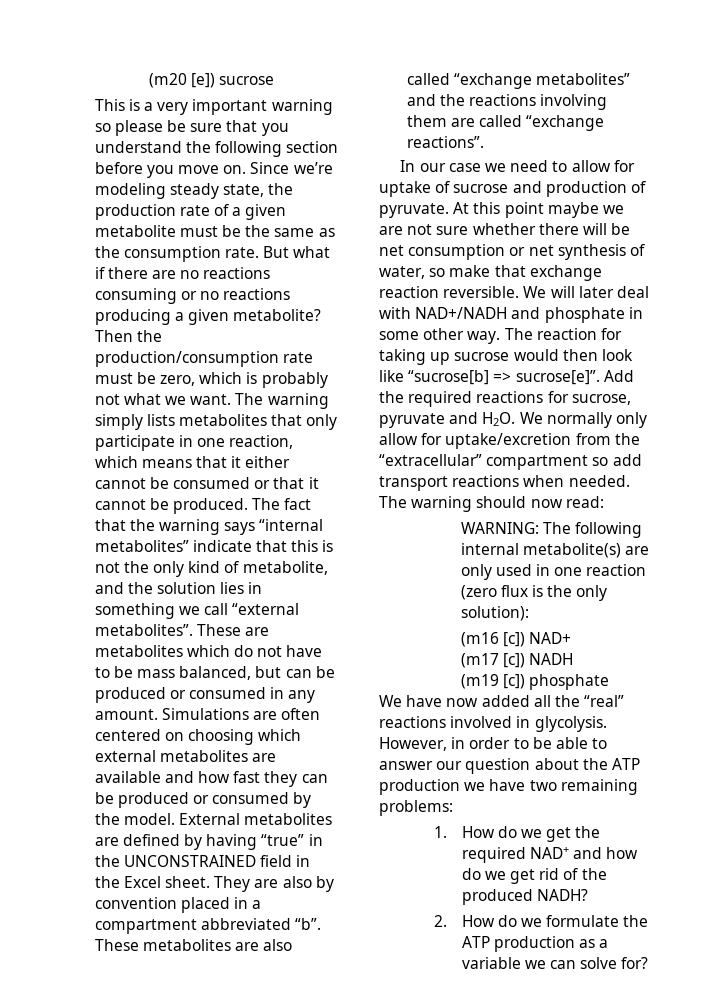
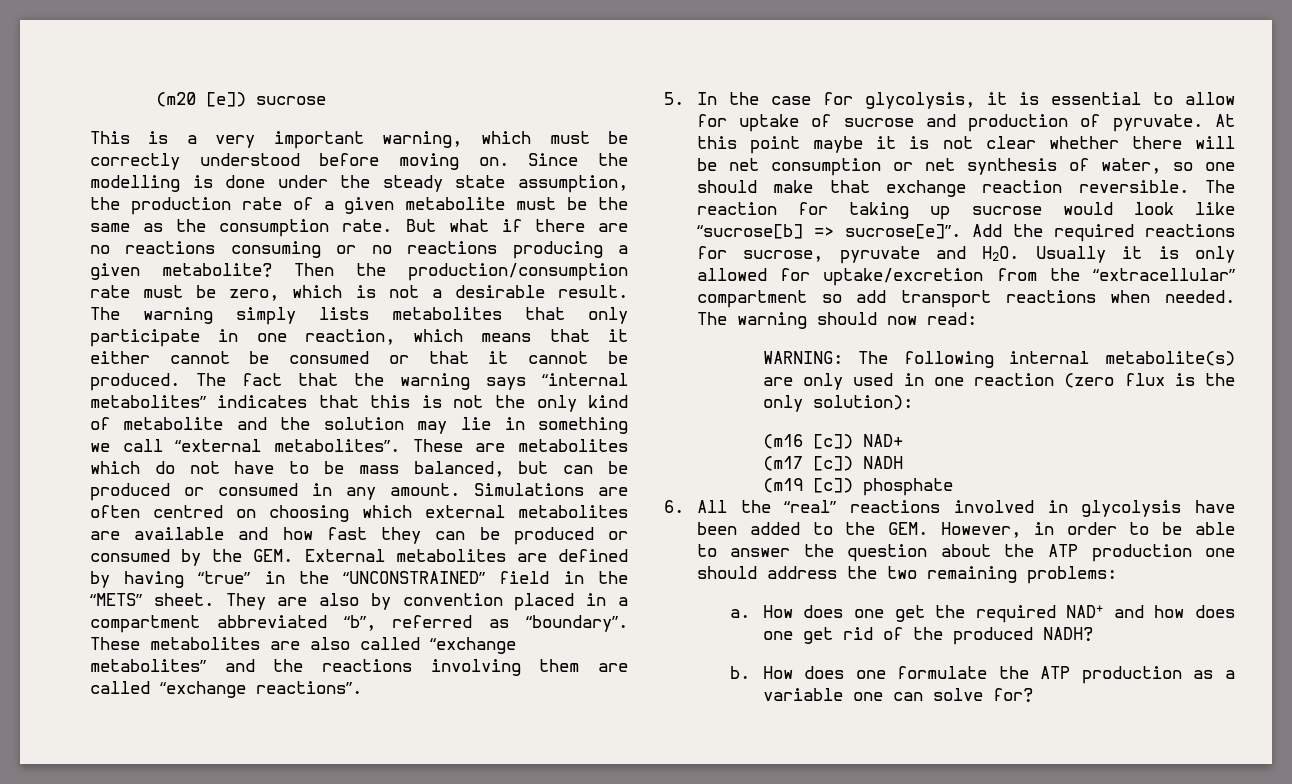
- This is a very important warning so please be sure that you understand the following section before you move on. Since we’re modeling steady state, the production rate of a given metabolite must be the same as the consumption rate.
+ This is a very important warning, which must be correctly understood before moving on. Since the modelling is done under the steady state assumption, the production rate of a given metabolite must be the same as the consumption rate.
- Then the production/consumption rate must be zero, which is probably not what we want.
+ Then the production/consumption rate must be zero, which is not a desirable result.
- The fact that the warning says “internal metabolites” indicate that this is not the only kind of metabolite, and the solution lies in something we call “external metabolites”.
+ The fact that the warning says “internal metabolites” indicates that this is not the only kind of metabolite and the solution may lie in something we call “external metabolites”.
- Simulations are often centered on choosing which external metabolites are available and how fast they can be produced or consumed by the model. External metabolites are defined by having “true” in the UNCONSTRAINED field in the Excel sheet.
+ Simulations are often centred on choosing which external metabolites are available and how fast they can be produced or consumed by the GEM. External metabolites are defined by having “true” in the “UNCONSTRAINED” field in the “METS” sheet.
- They are also by convention placed in a compartment abbreviated “b”.
+ They are also by convention placed in a compartment abbreviated “b”, referred as “boundary”.
- In our case we need to allow for uptake of sucrose and production of pyruvate.
+ 5. In the case for glycolysis, it is essential to allow for uptake of sucrose and production of pyruvate.
- At this point maybe we are not sure whether there will be net consumption or net synthesis of water, so make that exchange reaction reversible.
+ At this point maybe it is not clear whether there will be net consumption or net synthesis of water, so one should make that exchange reaction reversible.
- We will later deal with NAD+/NADH and phosphate in some other way.
- The reaction for taking up sucrose would then look like “sucrose[b] => sucrose[e]”.
+ The reaction for taking up sucrose would look like “sucrose[b] => sucrose[e]”.
- Add the required reactions for sucrose, pyruvate and H2O. We normally only allow for uptake/excretion from the “extracellular” compartment so add transport reactions when needed.
+ Add the required reactions for sucrose, pyruvate and H2O. Usually it is only allowed for uptake/excretion from the “extracellular” compartment so add transport reactions when needed.
- We have now added all the “real” reactions involved in glycolysis. However, in order to be able to answer our question about the ATP production we have two remaining problems:
+ 6. All the “real” reactions involved in glycolysis have been added to the GEM. However, in order to be able to answer the question about the ATP production one should address the two remaining problems:
- 1. How do we get the required NAD+ and how do we get rid of the produced NADH?
+ a. How does one get the required NAD+ and how does one get rid of the produced NADH?
- 2. How do we formulate the ATP production as a variable we can solve for?
+ b. How does one formulate the ATP production as a variable one can solve for?

